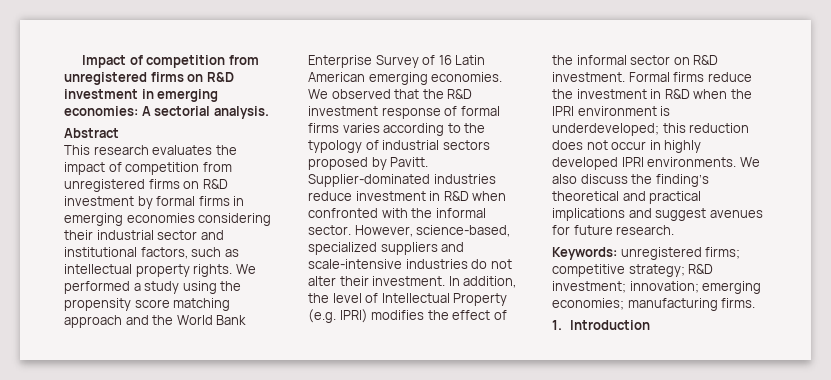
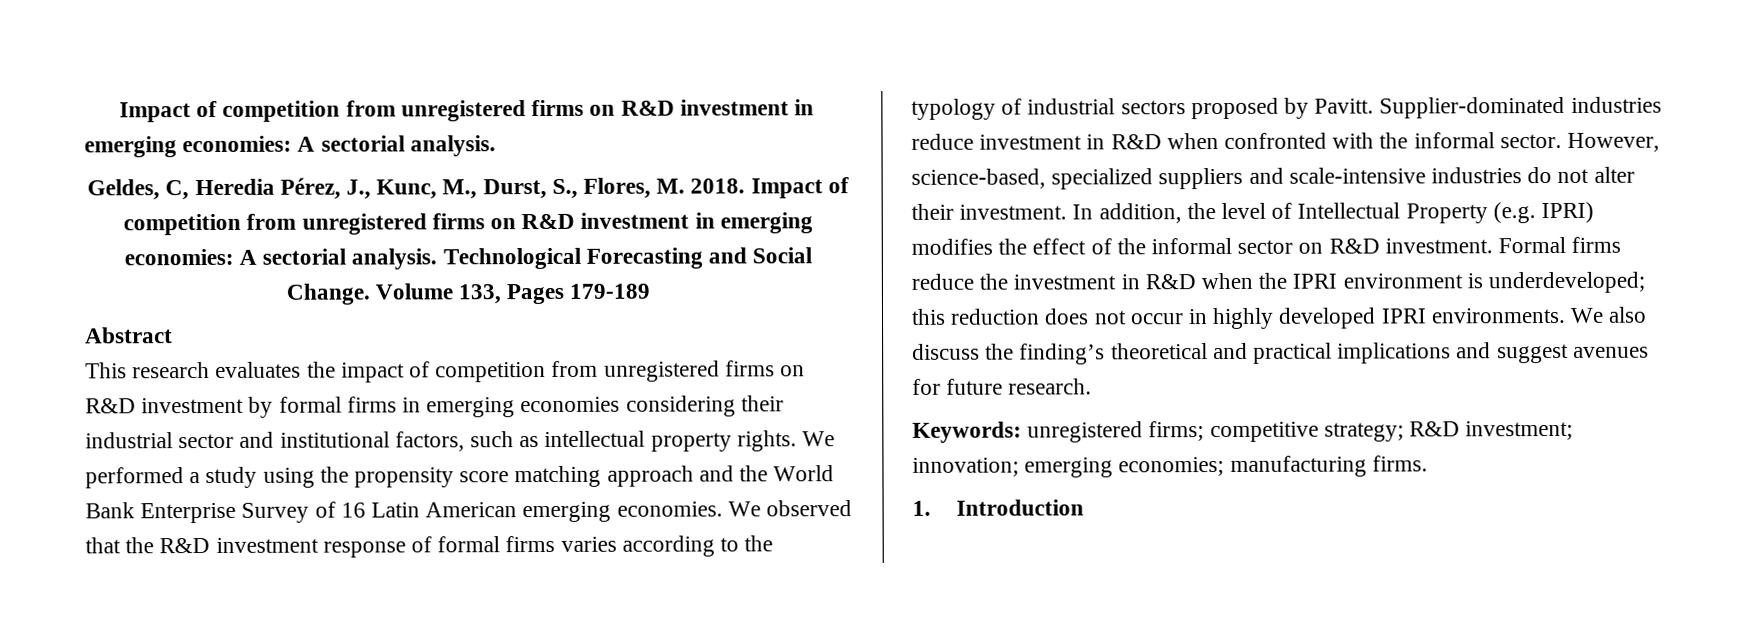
+ Geldes, C, Heredia Pérez, J., Kunc, M., Durst, S., Flores, M. 2018. Impact of competition from unregistered firms on R&D investment in emerging economies: A sectorial analysis. Technological Forecasting and Social Change. Volume 133, Pages 179-189

